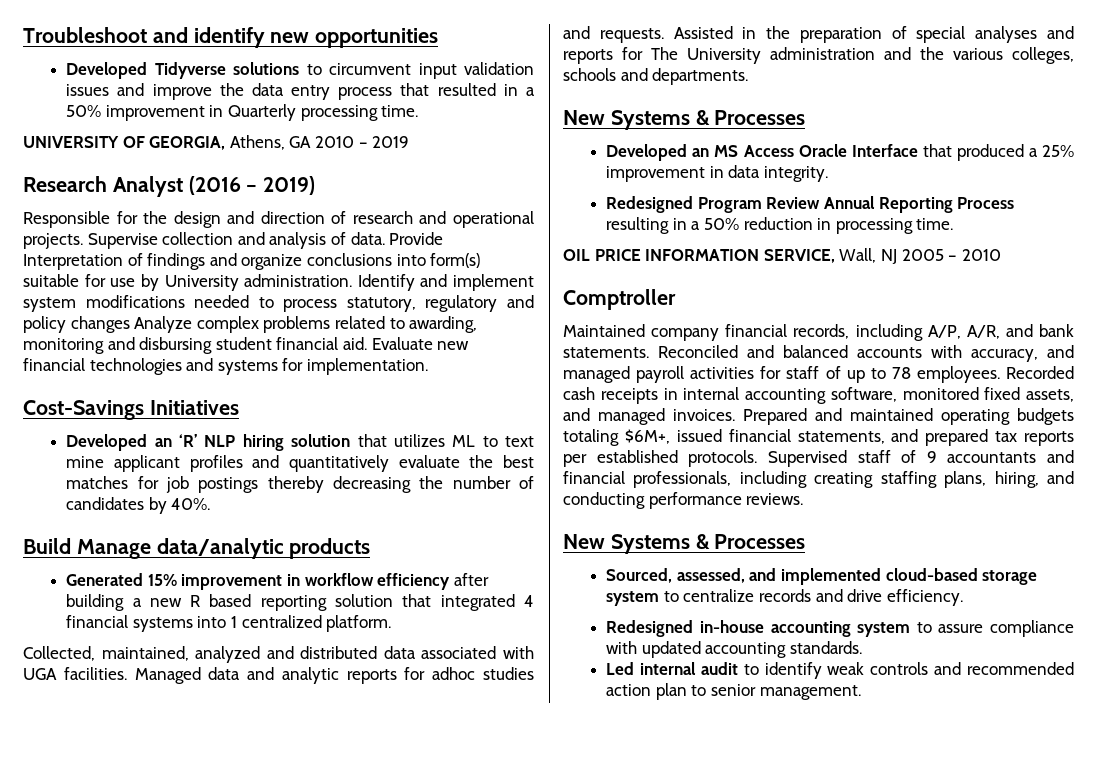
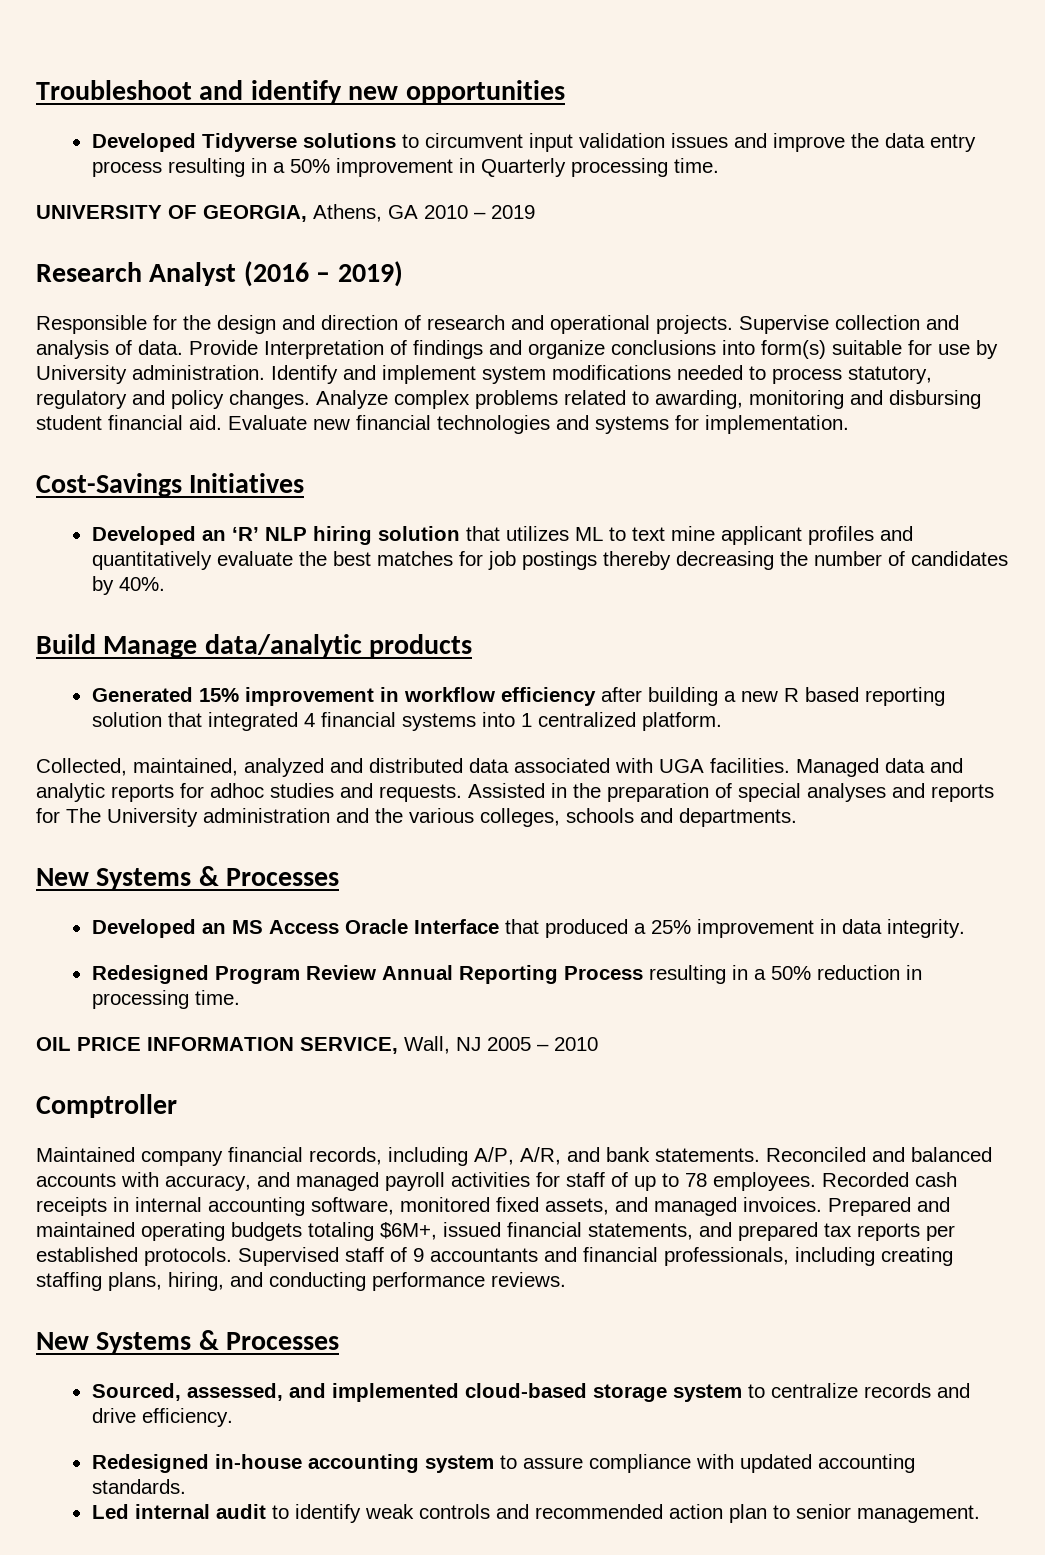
- Developed Tidyverse solutions to circumvent input validation issues and improve the data entry process that resulted in a 50% improvement in Quarterly processing time.
+ Developed Tidyverse solutions to circumvent input validation issues and improve the data entry process resulting in a 50% improvement in Quarterly processing time.
- Identify and implement system modifications needed to process statutory, regulatory and policy changes Analyze complex problems related to awarding, monitoring and disbursing student financial aid.
+ Identify and implement system modifications needed to process statutory, regulatory and policy changes. Analyze complex problems related to awarding, monitoring and disbursing student financial aid.

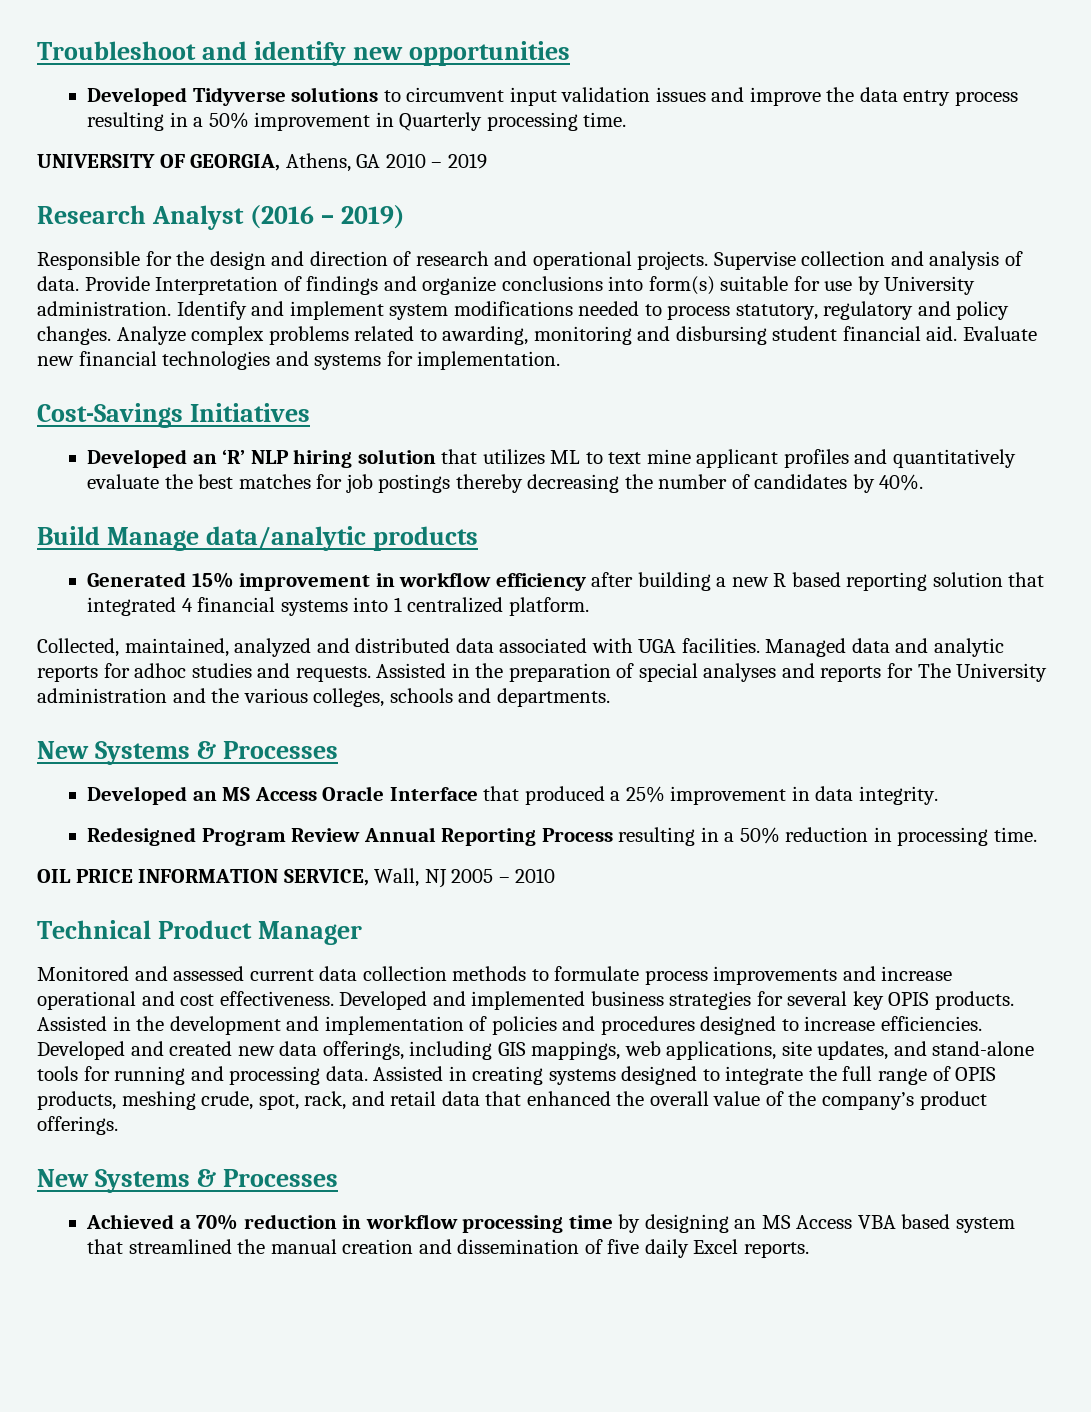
- Comptroller
- Maintained company financial records, including A/P, A/R, and bank statements. Reconciled and balanced accounts with accuracy, and managed payroll activities for staff of up to 78 employees. Recorded cash receipts in internal accounting software, monitored fixed assets, and managed invoices. Prepared and maintained operating budgets totaling $6M+, issued financial statements, and prepared tax reports per established protocols. Supervised staff of 9 accountants and financial professionals, including creating staffing plans, hiring, and conducting performance reviews.
+ Technical Product Manager
+ Monitored and assessed current data collection methods to formulate process improvements and increase operational and cost effectiveness. Developed and implemented business strategies for several key OPIS products. Assisted in the development and implementation of policies and procedures designed to increase efficiencies. Developed and created new data offerings, including GIS mappings, web applications, site updates, and stand-alone tools for running and processing data. Assisted in creating systems designed to integrate the full range of OPIS products, meshing crude, spot, rack, and retail data that enhanced the overall value of the company’s product offerings.
  New Systems & Processes
- Sourced, assessed, and implemented cloud-based storage system to centralize records and drive efficiency.
- Redesigned in-house accounting system to assure compliance with updated accounting standards.
- Led internal audit to identify weak controls and recommended action plan to senior management.
+ Achieved a 70% reduction in workflow processing time by designing an MS Access VBA based system that streamlined the manual creation and dissemination of five daily Excel reports.

